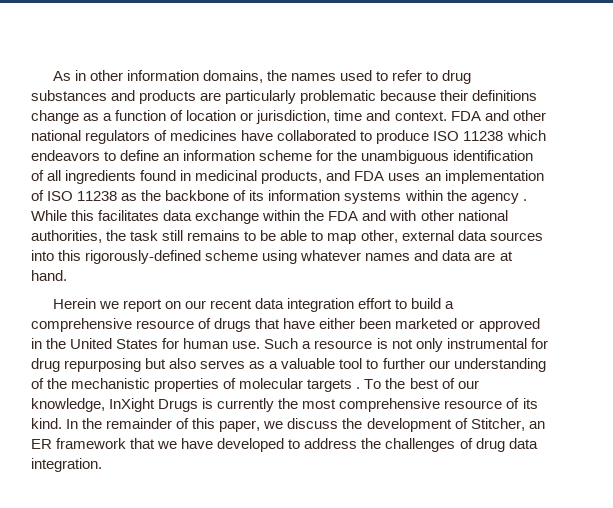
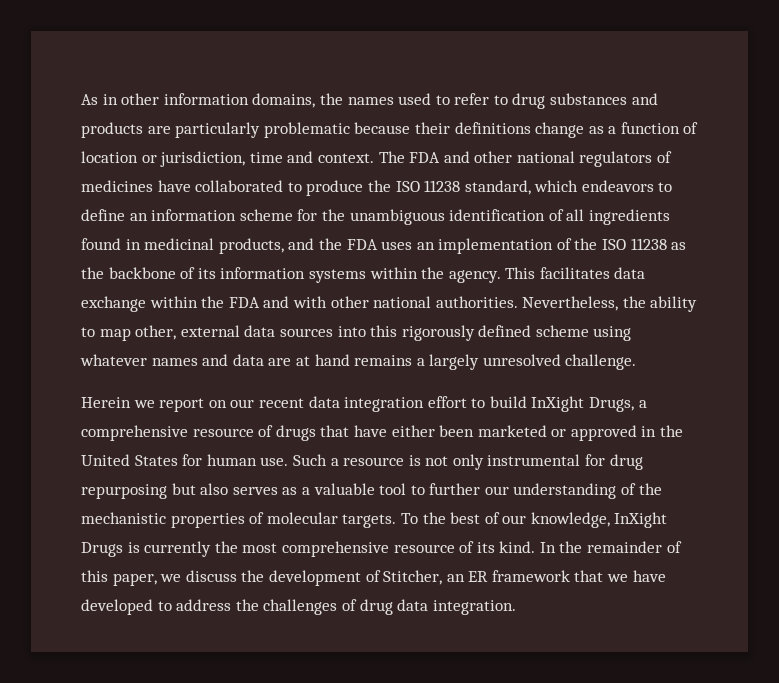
- FDA and other national regulators of medicines have collaborated to produce ISO 11238 which endeavors to define an information scheme for the unambiguous identification of all ingredients found in medicinal products, and FDA uses an implementation of ISO 11238 as the backbone of its information systems within the agency . While this facilitates data exchange within the FDA and with other national authorities, the task still remains to be able to map other, external data sources into this rigorously-defined scheme using whatever names and data are at hand.
+ The FDA and other national regulators of medicines have collaborated to produce the ISO 11238 standard, which endeavors to define an information scheme for the unambiguous identification of all ingredients found in medicinal products, and the FDA uses an implementation of the ISO 11238 as the backbone of its information systems within the agency. This facilitates data exchange within the FDA and with other national authorities. Nevertheless, the ability to map other, external data sources into this rigorously defined scheme using whatever names and data are at hand remains a largely unresolved challenge.
- Herein we report on our recent data integration effort to build a comprehensive resource of drugs that have either been marketed or approved in the United States for human use.
+ Herein we report on our recent data integration effort to build InXight Drugs, a comprehensive resource of drugs that have either been marketed or approved in the United States for human use.
- Such a resource is not only instrumental for drug repurposing but also serves as a valuable tool to further our understanding of the mechanistic properties of molecular targets .
+ Such a resource is not only instrumental for drug repurposing but also serves as a valuable tool to further our understanding of the mechanistic properties of molecular targets.

